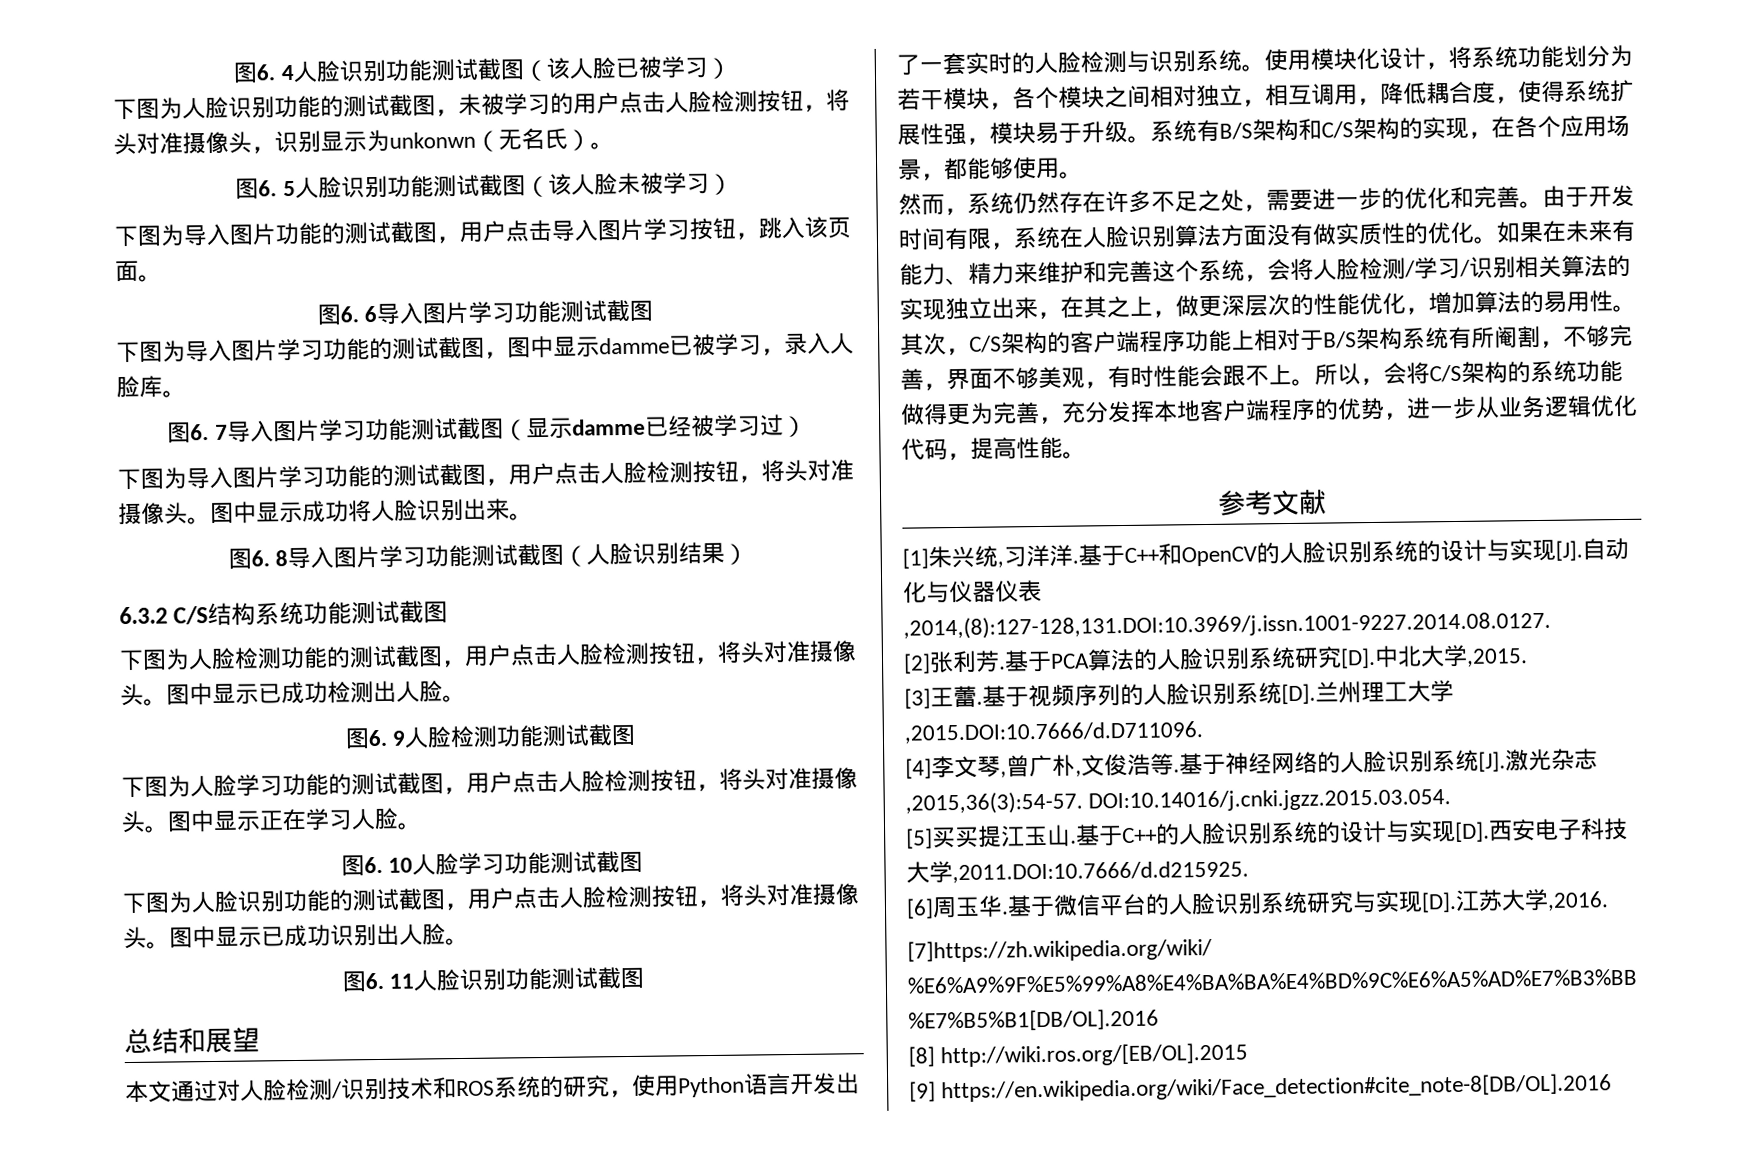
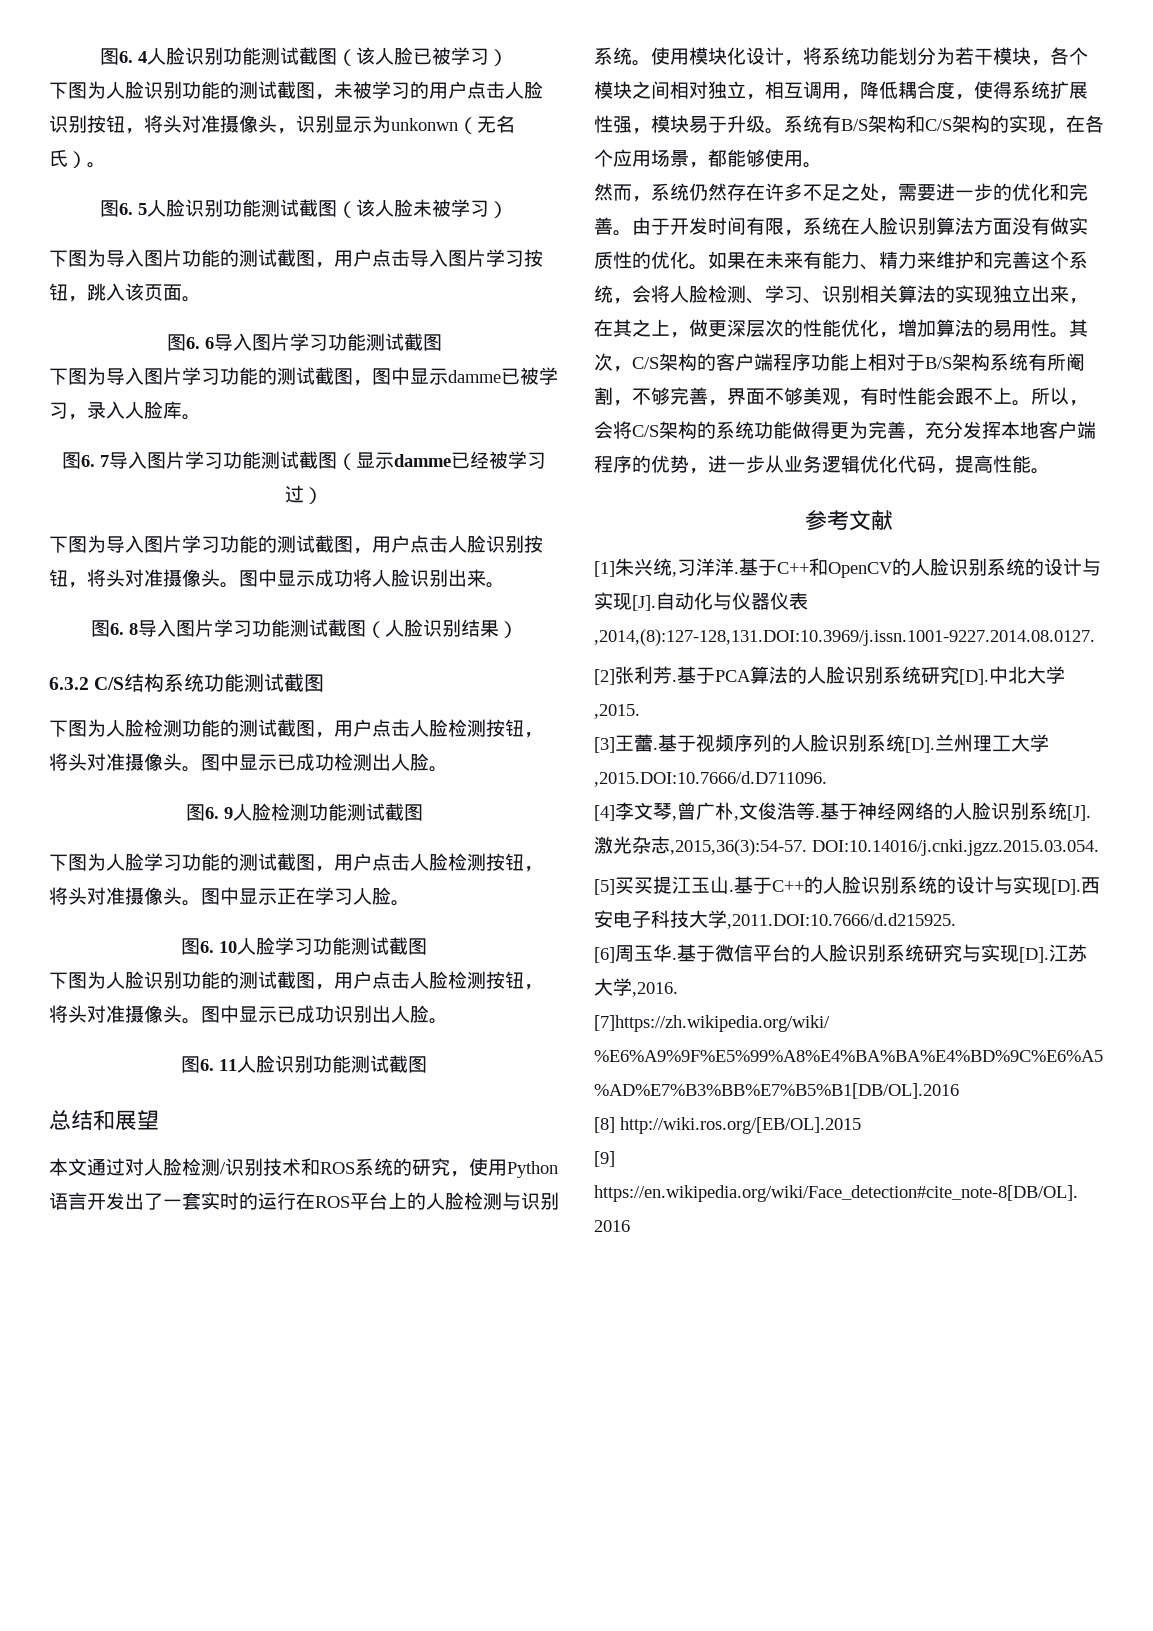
- 下图为人脸识别功能的测试截图，未被学习的用户点击人脸检测按钮，将头对准摄像头，识别显示为unkonwn（无名氏）。
+ 下图为人脸识别功能的测试截图，未被学习的用户点击人脸识别按钮，将头对准摄像头，识别显示为unkonwn（无名氏）。
- 下图为导入图片学习功能的测试截图，用户点击人脸检测按钮，将头对准摄像头。
+ 下图为导入图片学习功能的测试截图，用户点击人脸识别按钮，将头对准摄像头。
- 本文通过对人脸检测/识别技术和ROS系统的研究，使用Python语言开发出了一套实时的人脸检测与识别系统。
+ 本文通过对人脸检测/识别技术和ROS系统的研究，使用Python语言开发出了一套实时的运行在ROS平台上的人脸检测与识别系统。
- 如果在未来有能力、精力来维护和完善这个系统，会将人脸检测/学习/识别相关算法的实现独立出来，在其之上，做更深层次的性能优化，增加算法的易用性。
+ 如果在未来有能力、精力来维护和完善这个系统，会将人脸检测、学习、识别相关算法的实现独立出来，在其之上，做更深层次的性能优化，增加算法的易用性。

